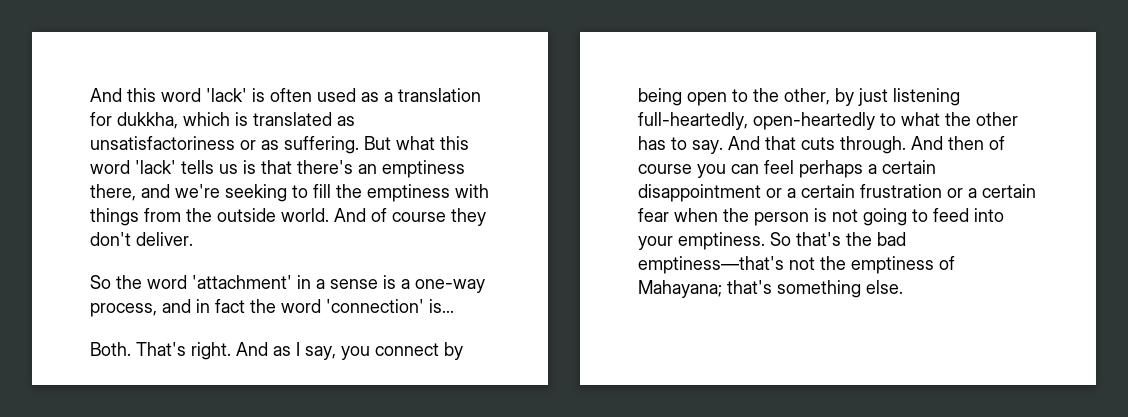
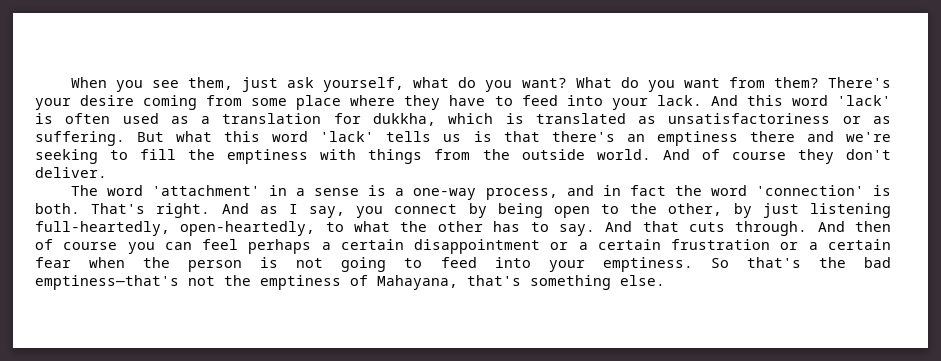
+ When you see them, just ask yourself, what do you want? What do you want from them? There's your desire coming from some place where they have to feed into your lack.
- But what this word 'lack' tells us is that there's an emptiness there, and we're seeking to fill the emptiness with things from the outside world.
+ But what this word 'lack' tells us is that there's an emptiness there and we're seeking to fill the emptiness with things from the outside world.
- So the word 'attachment' in a sense is a one-way process, and in fact the word 'connection' is...
- Both.
+ The word 'attachment' in a sense is a one-way process, and in fact the word 'connection' is both.
- And as I say, you connect by being open to the other, by just listening full-heartedly, open-heartedly to what the other has to say.
+ And as I say, you connect by being open to the other, by just listening full-heartedly, open-heartedly, to what the other has to say.
- So that's the bad emptiness—that's not the emptiness of Mahayana; that's something else.
+ So that's the bad emptiness—that's not the emptiness of Mahayana, that's something else.

